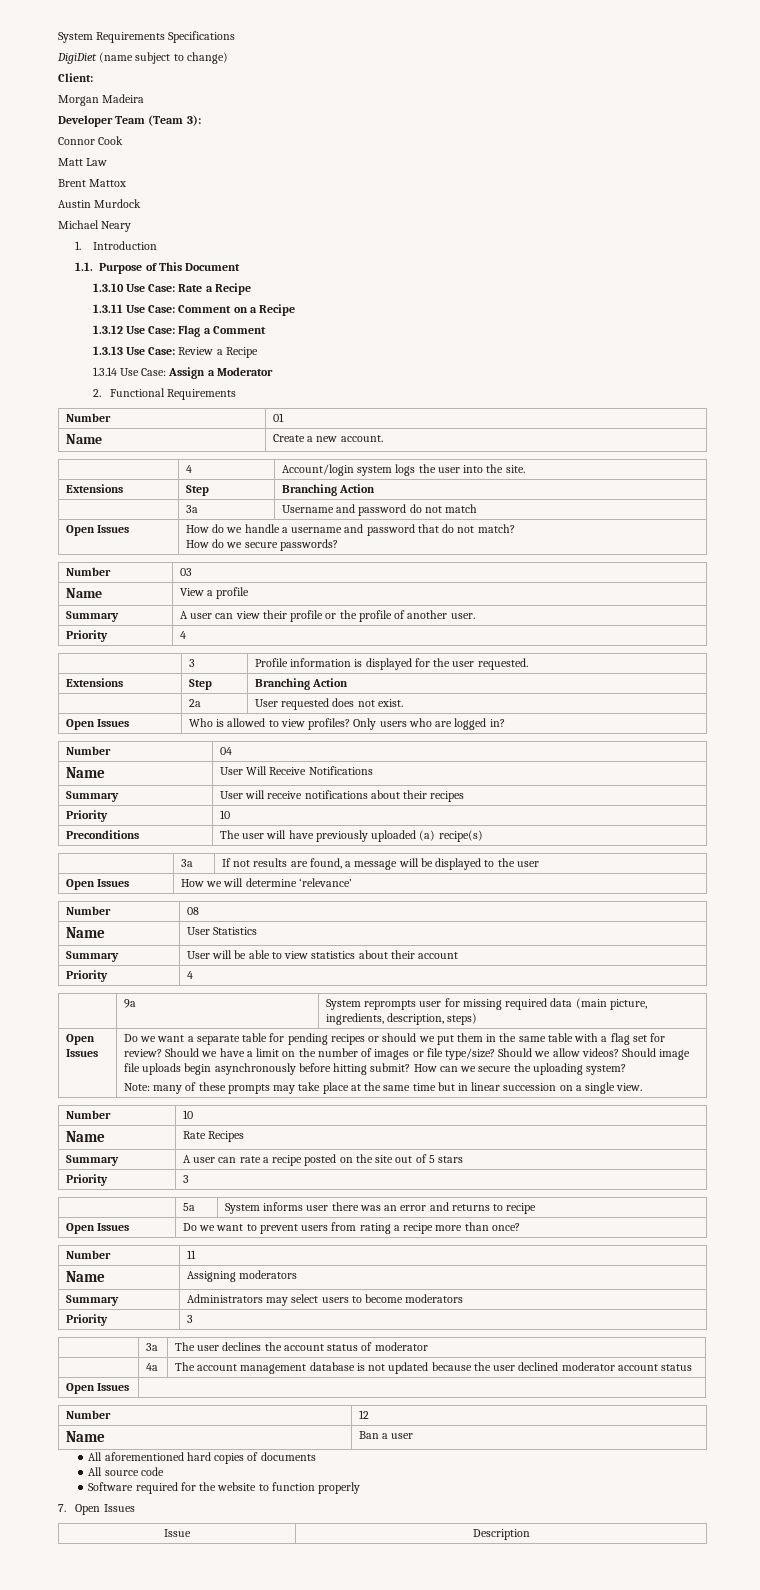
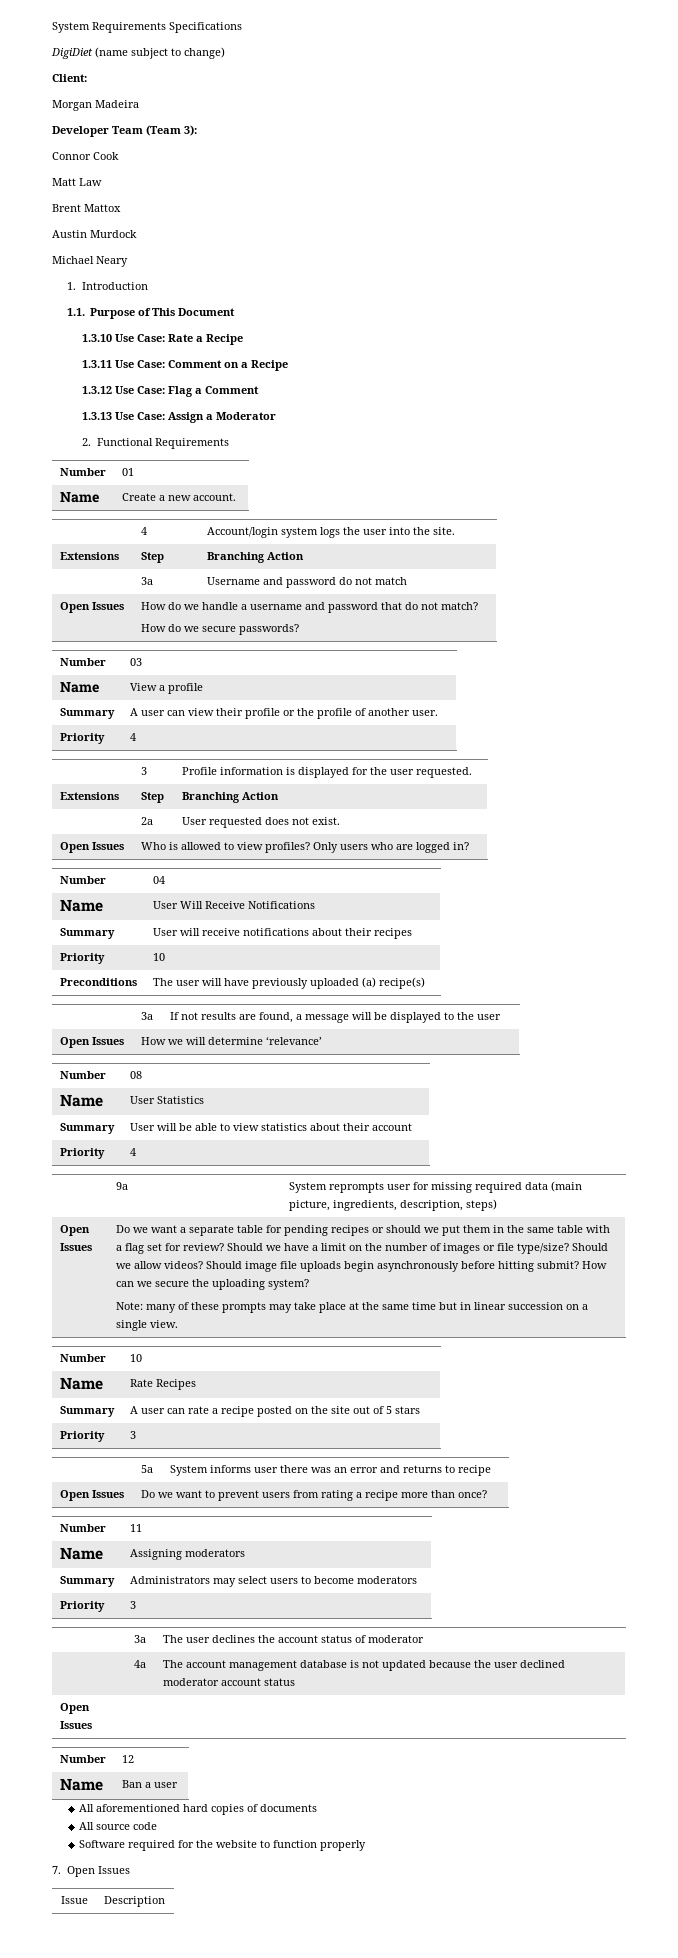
- 1.3.13 Use Case: Review a Recipe
- 1.3.14 Use Case: Assign a Moderator
+ 1.3.13 Use Case: Assign a Moderator

